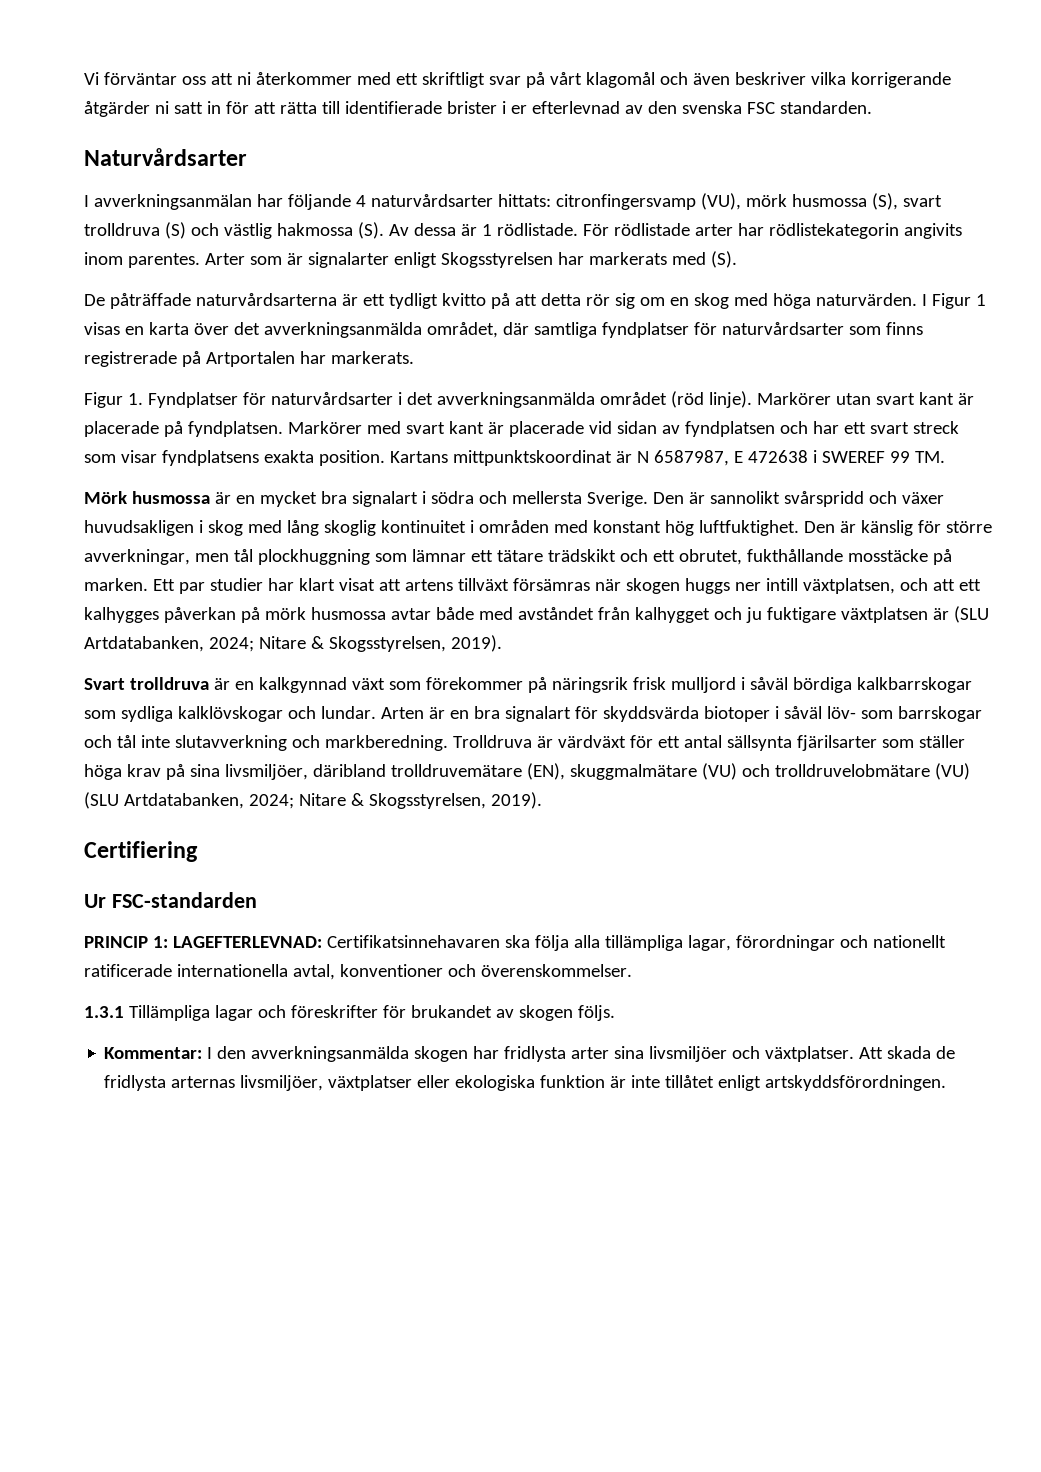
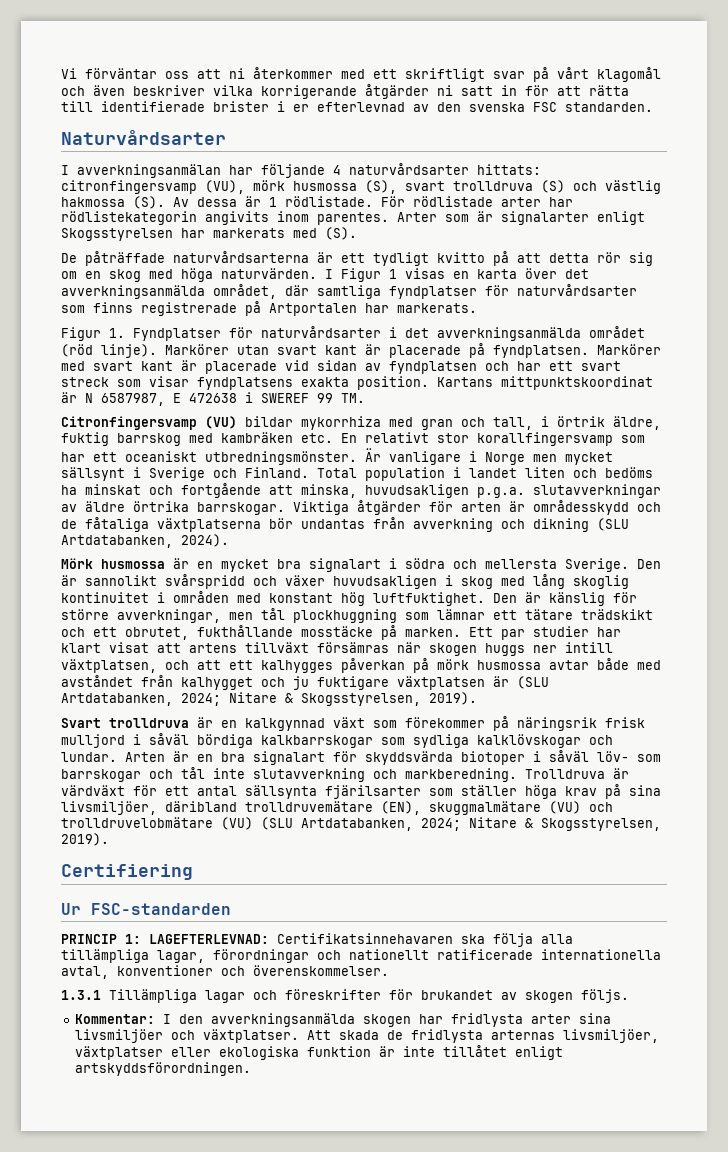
+ Citronfingersvamp (VU) bildar mykorrhiza med gran och tall, i örtrik äldre, fuktig barrskog med kambräken etc. En relativt stor korallfingersvamp som har ett oceaniskt utbredningsmönster. Är vanligare i Norge men mycket sällsynt i Sverige och Finland. Total population i landet liten och bedöms ha minskat och fortgående att minska, huvudsakligen p.g.a. slutavverkningar av äldre örtrika barrskogar. Viktiga åtgärder för arten är områdesskydd och de fåtaliga växtplatserna bör undantas från avverkning och dikning (SLU Artdatabanken, 2024).

